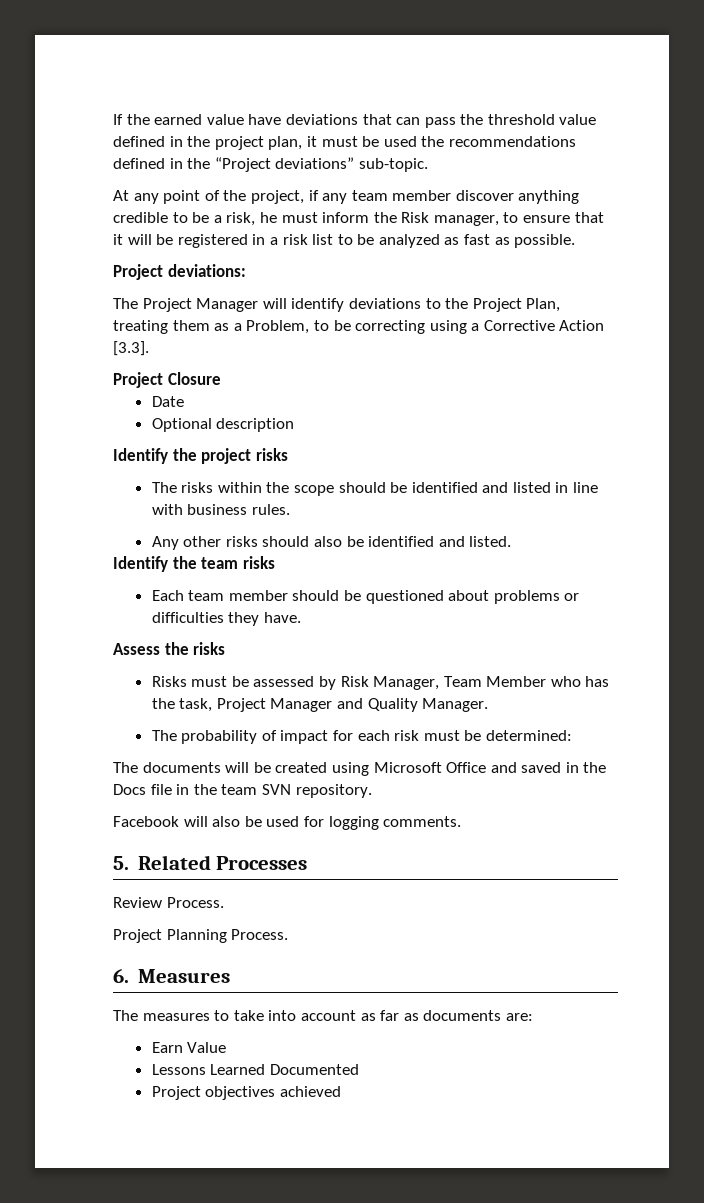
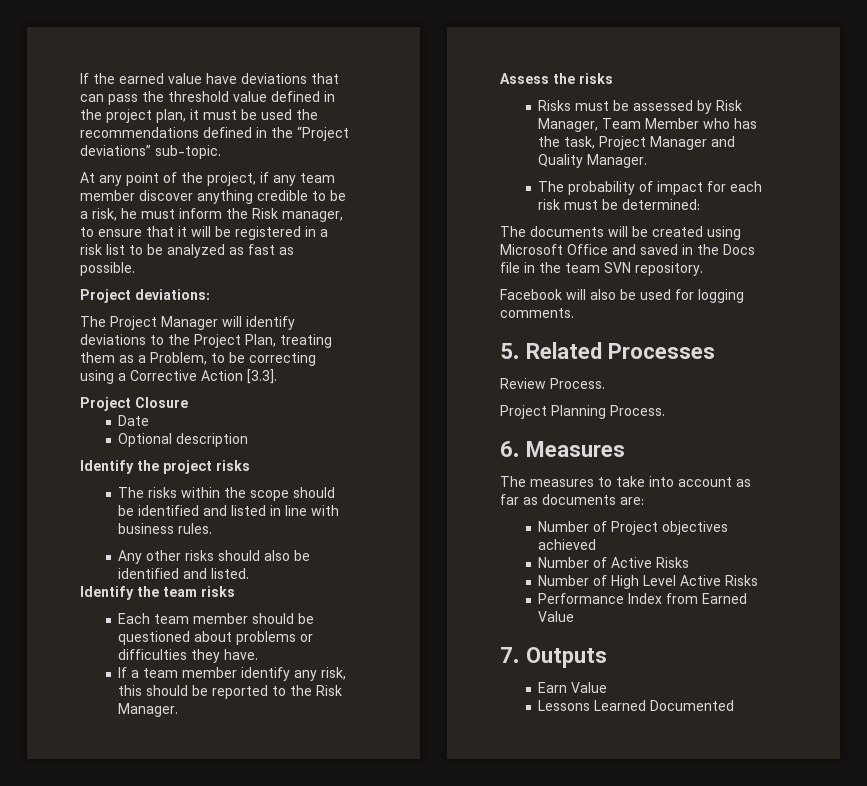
+ If a team member identify any risk, this should be reported to the Risk Manager.
+ Number of Project objectives achieved
+ Number of Active Risks
+ Number of High Level Active Risks
+ Performance Index from Earned Value
+ 7. Outputs
- Project objectives achieved

